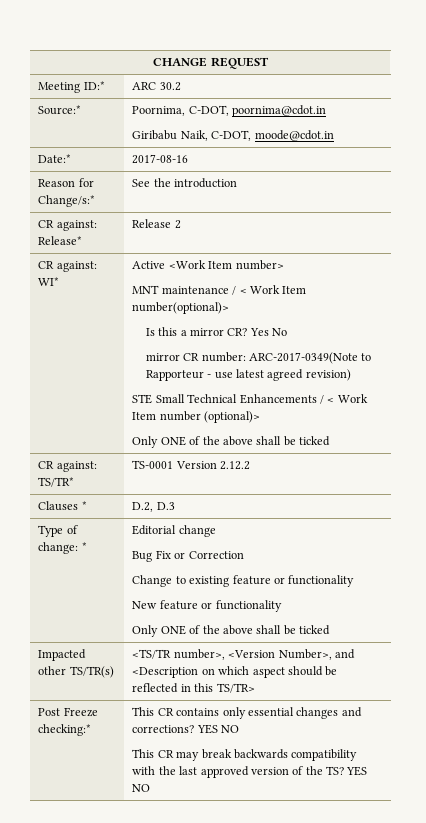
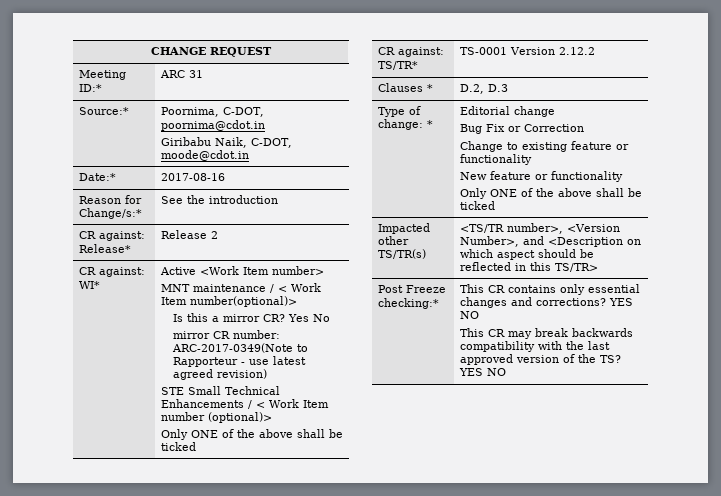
- Meeting ID:* | ARC 30.2
+ Meeting ID:* | ARC 31

